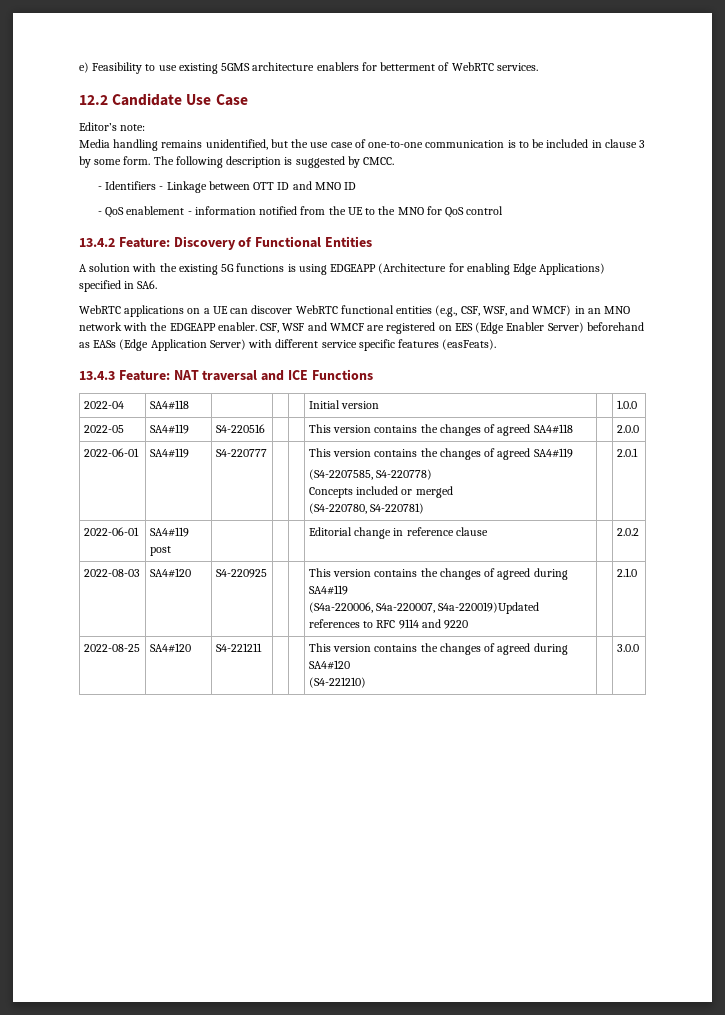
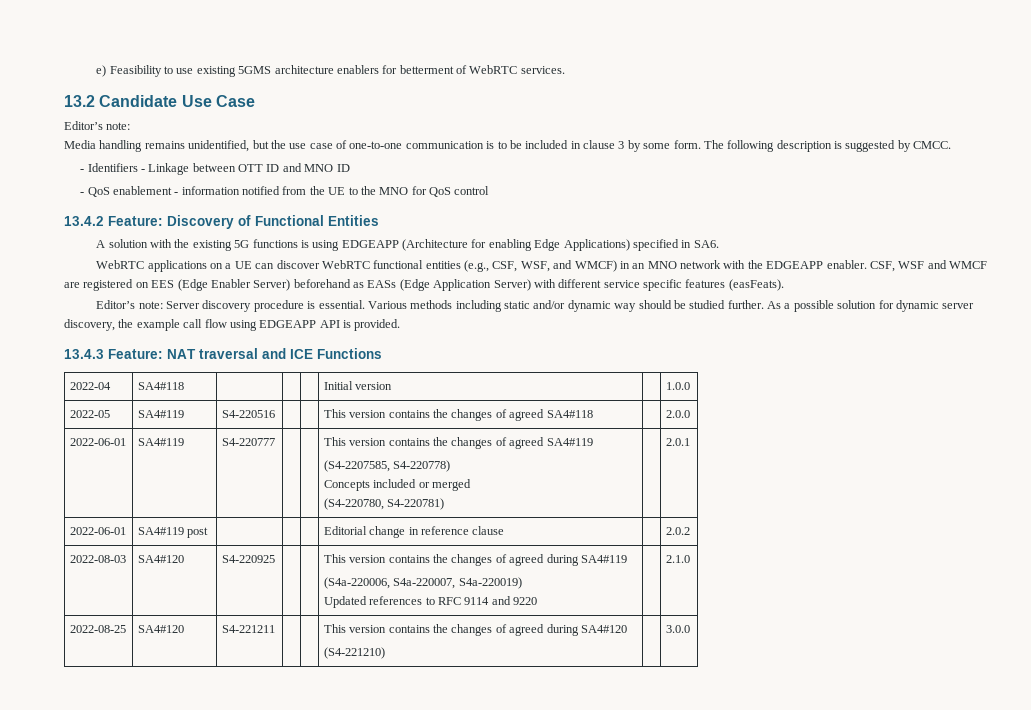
- 12.2 Candidate Use Case
+ 13.2 Candidate Use Case
+ Editor’s note: Server discovery procedure is essential. Various methods including static and/or dynamic way should be studied further. As a possible solution for dynamic server discovery, the example call flow using EDGEAPP API is provided.
  2022-08-03 | SA4#120 | S4-220925 | | | This version contains the changes of agreed during SA4#119
- (S4a-220006, S4a-220007, S4a-220019)Updated references to RFC 9114 and 9220 | | 2.1.0
+ (S4a-220006, S4a-220007, S4a-220019)
+ Updated references to RFC 9114 and 9220 | | 2.1.0

